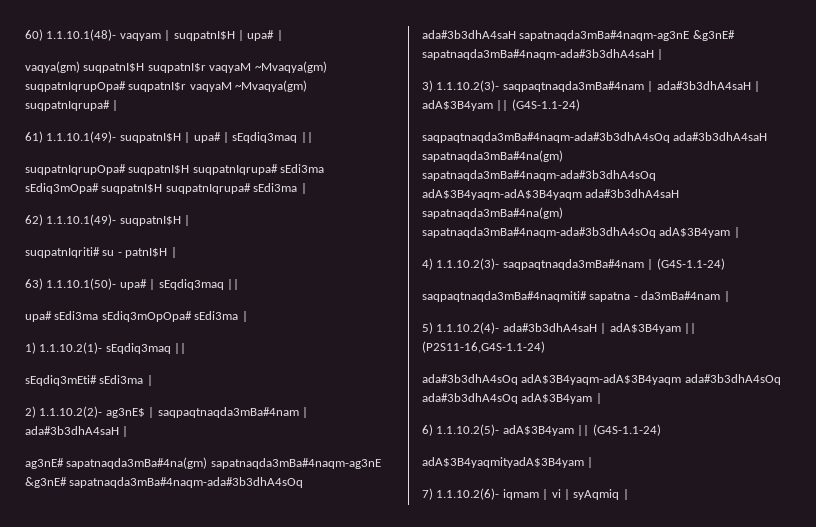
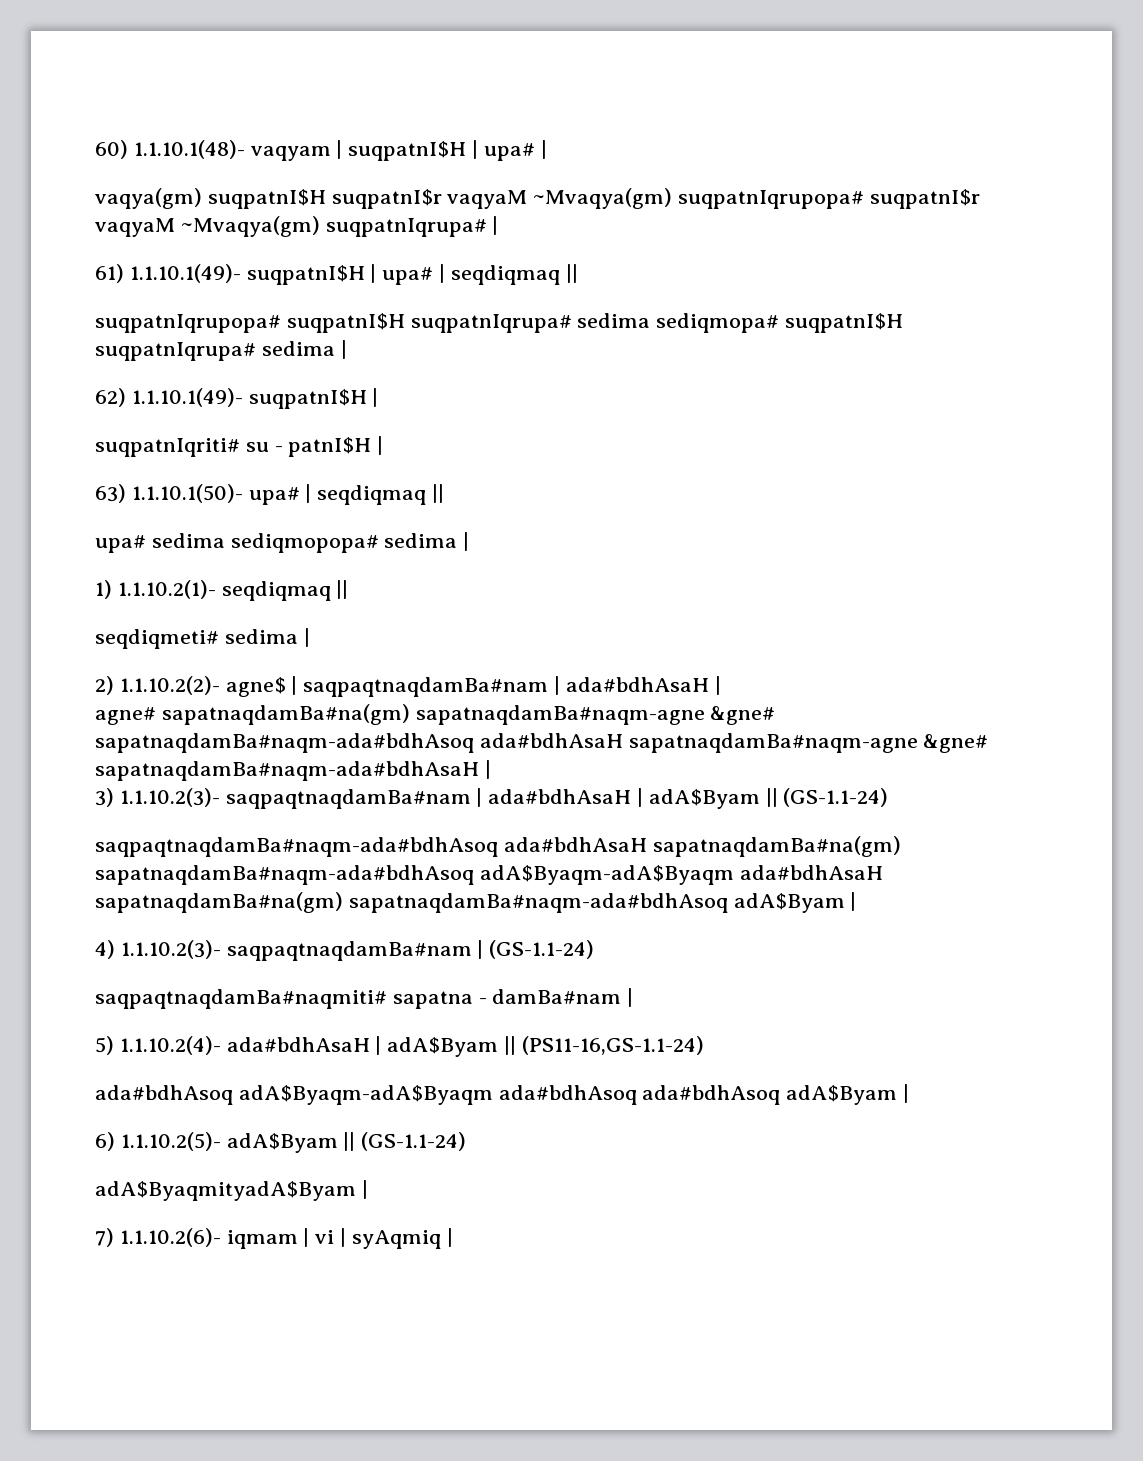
- vaqya(gm) suqpatnI$H suqpatnI$r vaqyaM ~Mvaqya(gm) suqpatnIqrupOpa# suqpatnI$r vaqyaM ~Mvaqya(gm) suqpatnIqrupa# |
+ vaqya(gm) suqpatnI$H suqpatnI$r vaqyaM ~Mvaqya(gm) suqpatnIqrupopa# suqpatnI$r vaqyaM ~Mvaqya(gm) suqpatnIqrupa# |
- 61) 1.1.10.1(49)- suqpatnI$H | upa# | sEqdiq3maq ||
- suqpatnIqrupOpa# suqpatnI$H suqpatnIqrupa# sEdi3ma sEdiq3mOpa# suqpatnI$H suqpatnIqrupa# sEdi3ma |
+ 61) 1.1.10.1(49)- suqpatnI$H | upa# | seqdiqmaq ||
+ suqpatnIqrupopa# suqpatnI$H suqpatnIqrupa# sedima sediqmopa# suqpatnI$H suqpatnIqrupa# sedima |
- 63) 1.1.10.1(50)- upa# | sEqdiq3maq ||
+ 63) 1.1.10.1(50)- upa# | seqdiqmaq ||
- upa# sEdi3ma sEdiq3mOpOpa# sEdi3ma |
+ upa# sedima sediqmopopa# sedima |
- 1) 1.1.10.2(1)- sEqdiq3maq ||
- sEqdiq3mEti# sEdi3ma |
+ 1) 1.1.10.2(1)- seqdiqmaq ||
+ seqdiqmeti# sedima |
- 2) 1.1.10.2(2)- ag3nE$ | saqpaqtnaqda3mBa#4nam | ada#3b3dhA4saH |
- ag3nE# sapatnaqda3mBa#4na(gm) sapatnaqda3mBa#4naqm-ag3nE &g3nE# sapatnaqda3mBa#4naqm-ada#3b3dhA4sOq ada#3b3dhA4saH sapatnaqda3mBa#4naqm-ag3nE &g3nE# sapatnaqda3mBa#4naqm-ada#3b3dhA4saH |
- 3) 1.1.10.2(3)- saqpaqtnaqda3mBa#4nam | ada#3b3dhA4saH | adA$3B4yam || (G4S-1.1-24)
- saqpaqtnaqda3mBa#4naqm-ada#3b3dhA4sOq ada#3b3dhA4saH sapatnaqda3mBa#4na(gm) sapatnaqda3mBa#4naqm-ada#3b3dhA4sOq adA$3B4yaqm-adA$3B4yaqm ada#3b3dhA4saH sapatnaqda3mBa#4na(gm) sapatnaqda3mBa#4naqm-ada#3b3dhA4sOq adA$3B4yam |
+ 2) 1.1.10.2(2)- agne$ | saqpaqtnaqdamBa#nam | ada#bdhAsaH |
+ agne# sapatnaqdamBa#na(gm) sapatnaqdamBa#naqm-agne &gne# sapatnaqdamBa#naqm-ada#bdhAsoq ada#bdhAsaH sapatnaqdamBa#naqm-agne &gne# sapatnaqdamBa#naqm-ada#bdhAsaH |
+ 3) 1.1.10.2(3)- saqpaqtnaqdamBa#nam | ada#bdhAsaH | adA$Byam || (GS-1.1-24)
+ saqpaqtnaqdamBa#naqm-ada#bdhAsoq ada#bdhAsaH sapatnaqdamBa#na(gm) sapatnaqdamBa#naqm-ada#bdhAsoq adA$Byaqm-adA$Byaqm ada#bdhAsaH sapatnaqdamBa#na(gm) sapatnaqdamBa#naqm-ada#bdhAsoq adA$Byam |
- 4) 1.1.10.2(3)- saqpaqtnaqda3mBa#4nam | (G4S-1.1-24)
- saqpaqtnaqda3mBa#4naqmiti# sapatna - da3mBa#4nam |
+ 4) 1.1.10.2(3)- saqpaqtnaqdamBa#nam | (GS-1.1-24)
+ saqpaqtnaqdamBa#naqmiti# sapatna - damBa#nam |
- 5) 1.1.10.2(4)- ada#3b3dhA4saH | adA$3B4yam || (P2S11-16,G4S-1.1-24)
- ada#3b3dhA4sOq adA$3B4yaqm-adA$3B4yaqm ada#3b3dhA4sOq ada#3b3dhA4sOq adA$3B4yam |
+ 5) 1.1.10.2(4)- ada#bdhAsaH | adA$Byam || (PS11-16,GS-1.1-24)
+ ada#bdhAsoq adA$Byaqm-adA$Byaqm ada#bdhAsoq ada#bdhAsoq adA$Byam |
- 6) 1.1.10.2(5)- adA$3B4yam || (G4S-1.1-24)
- adA$3B4yaqmityadA$3B4yam |
+ 6) 1.1.10.2(5)- adA$Byam || (GS-1.1-24)
+ adA$ByaqmityadA$Byam |

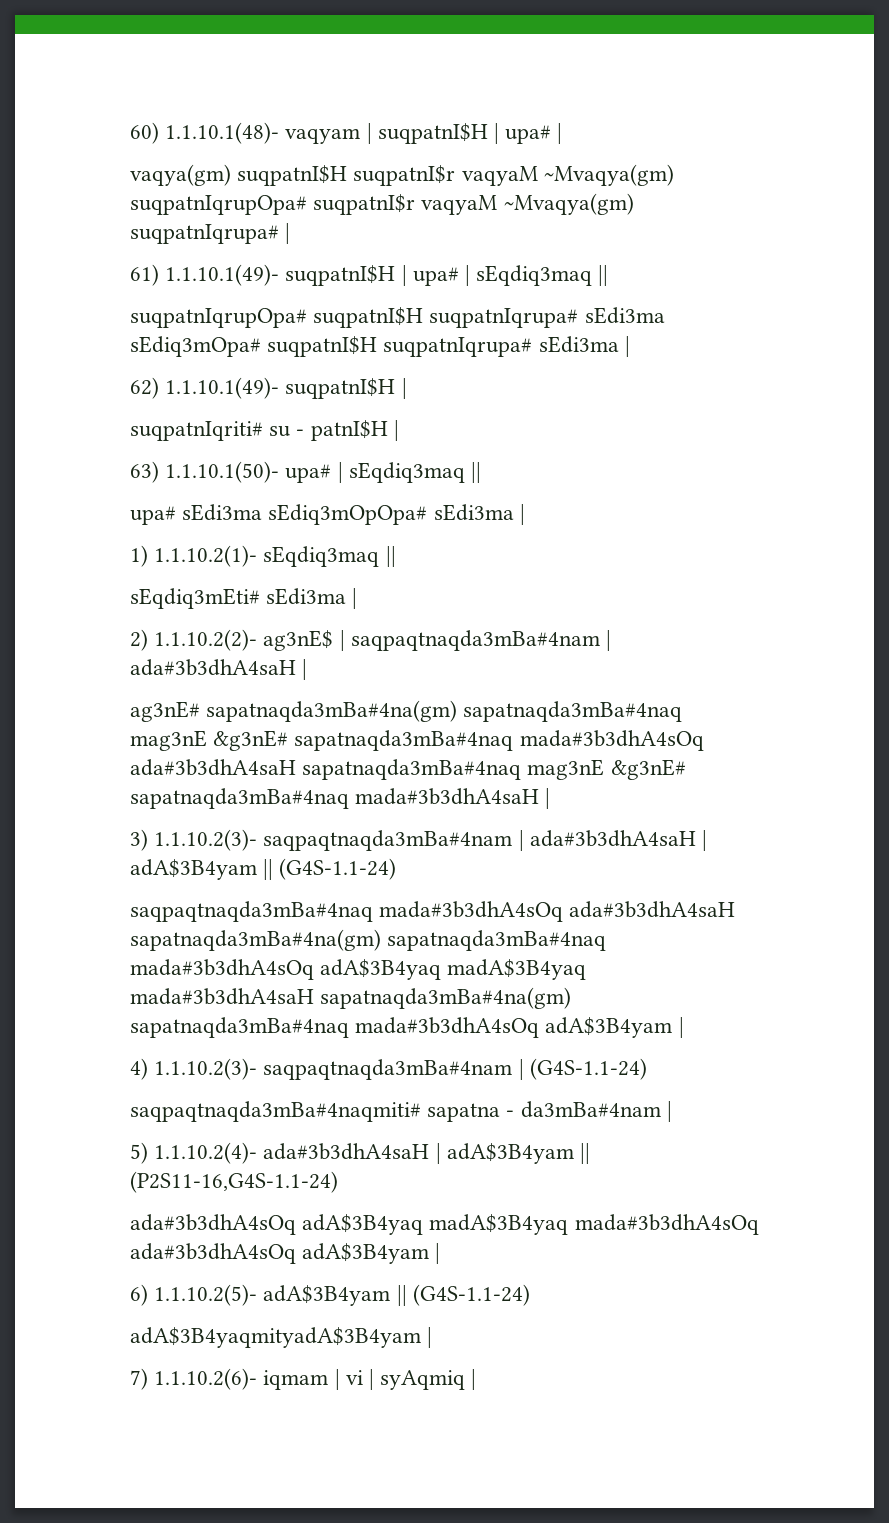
- vaqya(gm) suqpatnI$H suqpatnI$r vaqyaM ~Mvaqya(gm) suqpatnIqrupopa# suqpatnI$r vaqyaM ~Mvaqya(gm) suqpatnIqrupa# |
+ vaqya(gm) suqpatnI$H suqpatnI$r vaqyaM ~Mvaqya(gm) suqpatnIqrupOpa# suqpatnI$r vaqyaM ~Mvaqya(gm) suqpatnIqrupa# |
- 61) 1.1.10.1(49)- suqpatnI$H | upa# | seqdiqmaq ||
- suqpatnIqrupopa# suqpatnI$H suqpatnIqrupa# sedima sediqmopa# suqpatnI$H suqpatnIqrupa# sedima |
+ 61) 1.1.10.1(49)- suqpatnI$H | upa# | sEqdiq3maq ||
+ suqpatnIqrupOpa# suqpatnI$H suqpatnIqrupa# sEdi3ma sEdiq3mOpa# suqpatnI$H suqpatnIqrupa# sEdi3ma |
- 63) 1.1.10.1(50)- upa# | seqdiqmaq ||
+ 63) 1.1.10.1(50)- upa# | sEqdiq3maq ||
- upa# sedima sediqmopopa# sedima |
+ upa# sEdi3ma sEdiq3mOpOpa# sEdi3ma |
- 1) 1.1.10.2(1)- seqdiqmaq ||
- seqdiqmeti# sedima |
+ 1) 1.1.10.2(1)- sEqdiq3maq ||
+ sEqdiq3mEti# sEdi3ma |
- 2) 1.1.10.2(2)- agne$ | saqpaqtnaqdamBa#nam | ada#bdhAsaH |
- agne# sapatnaqdamBa#na(gm) sapatnaqdamBa#naqm-agne &gne# sapatnaqdamBa#naqm-ada#bdhAsoq ada#bdhAsaH sapatnaqdamBa#naqm-agne &gne# sapatnaqdamBa#naqm-ada#bdhAsaH |
- 3) 1.1.10.2(3)- saqpaqtnaqdamBa#nam | ada#bdhAsaH | adA$Byam || (GS-1.1-24)
- saqpaqtnaqdamBa#naqm-ada#bdhAsoq ada#bdhAsaH sapatnaqdamBa#na(gm) sapatnaqdamBa#naqm-ada#bdhAsoq adA$Byaqm-adA$Byaqm ada#bdhAsaH sapatnaqdamBa#na(gm) sapatnaqdamBa#naqm-ada#bdhAsoq adA$Byam |
+ 2) 1.1.10.2(2)- ag3nE$ | saqpaqtnaqda3mBa#4nam | ada#3b3dhA4saH |
+ ag3nE# sapatnaqda3mBa#4na(gm) sapatnaqda3mBa#4naq mag3nE &g3nE# sapatnaqda3mBa#4naq mada#3b3dhA4sOq ada#3b3dhA4saH sapatnaqda3mBa#4naq mag3nE &g3nE# sapatnaqda3mBa#4naq mada#3b3dhA4saH |
+ 3) 1.1.10.2(3)- saqpaqtnaqda3mBa#4nam | ada#3b3dhA4saH | adA$3B4yam || (G4S-1.1-24)
+ saqpaqtnaqda3mBa#4naq mada#3b3dhA4sOq ada#3b3dhA4saH sapatnaqda3mBa#4na(gm) sapatnaqda3mBa#4naq mada#3b3dhA4sOq adA$3B4yaq madA$3B4yaq mada#3b3dhA4saH sapatnaqda3mBa#4na(gm) sapatnaqda3mBa#4naq mada#3b3dhA4sOq adA$3B4yam |
- 4) 1.1.10.2(3)- saqpaqtnaqdamBa#nam | (GS-1.1-24)
- saqpaqtnaqdamBa#naqmiti# sapatna - damBa#nam |
+ 4) 1.1.10.2(3)- saqpaqtnaqda3mBa#4nam | (G4S-1.1-24)
+ saqpaqtnaqda3mBa#4naqmiti# sapatna - da3mBa#4nam |
- 5) 1.1.10.2(4)- ada#bdhAsaH | adA$Byam || (PS11-16,GS-1.1-24)
- ada#bdhAsoq adA$Byaqm-adA$Byaqm ada#bdhAsoq ada#bdhAsoq adA$Byam |
+ 5) 1.1.10.2(4)- ada#3b3dhA4saH | adA$3B4yam || (P2S11-16,G4S-1.1-24)
+ ada#3b3dhA4sOq adA$3B4yaq madA$3B4yaq mada#3b3dhA4sOq ada#3b3dhA4sOq adA$3B4yam |
- 6) 1.1.10.2(5)- adA$Byam || (GS-1.1-24)
- adA$ByaqmityadA$Byam |
+ 6) 1.1.10.2(5)- adA$3B4yam || (G4S-1.1-24)
+ adA$3B4yaqmityadA$3B4yam |

